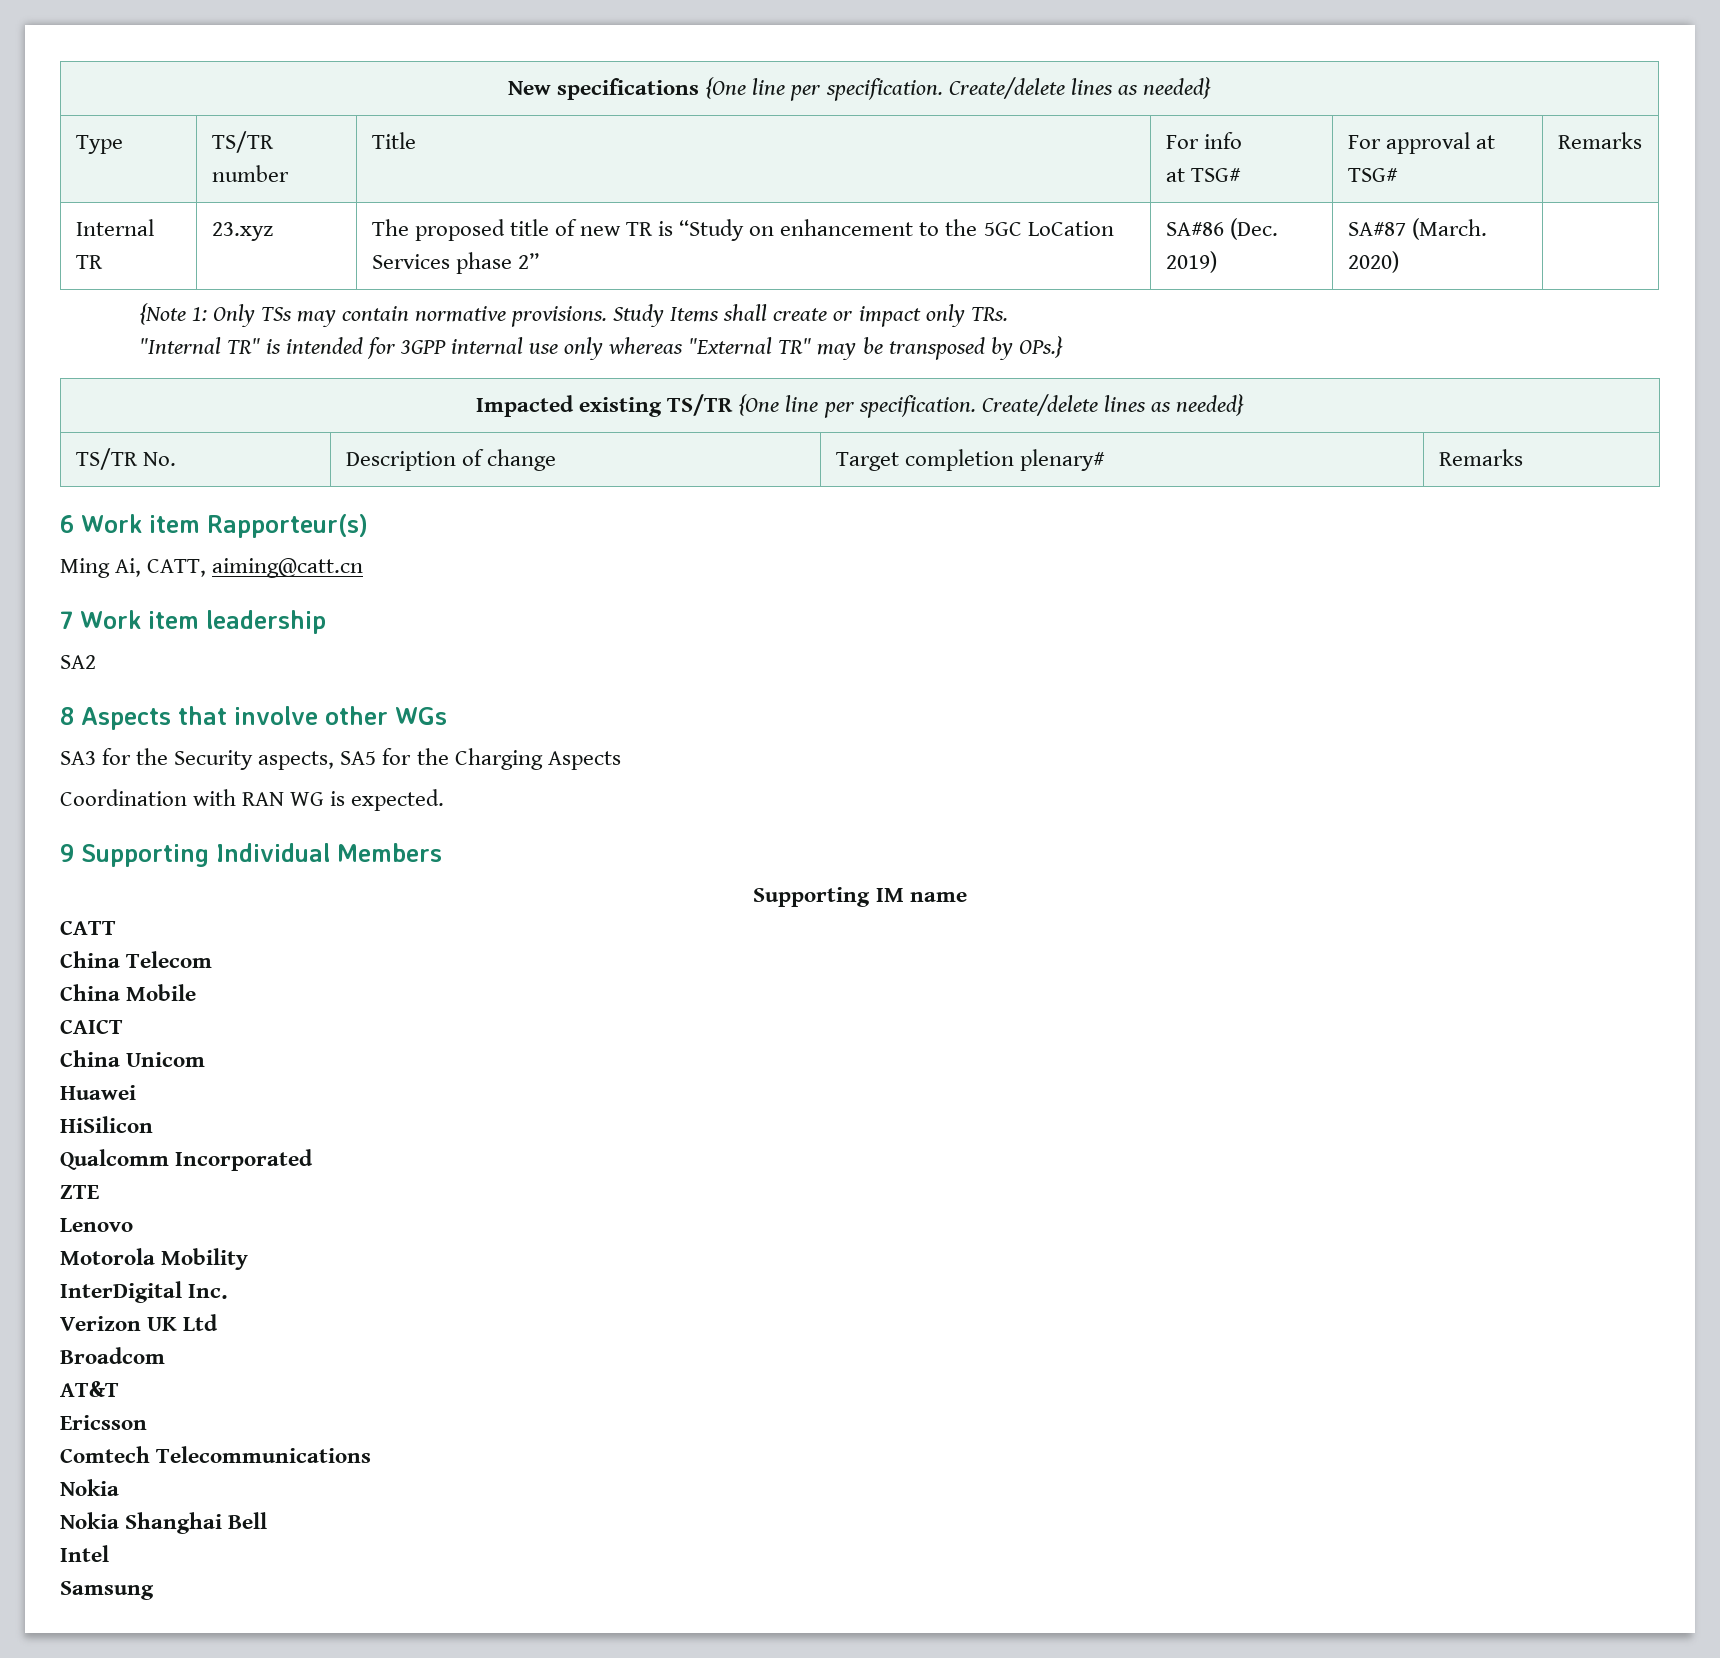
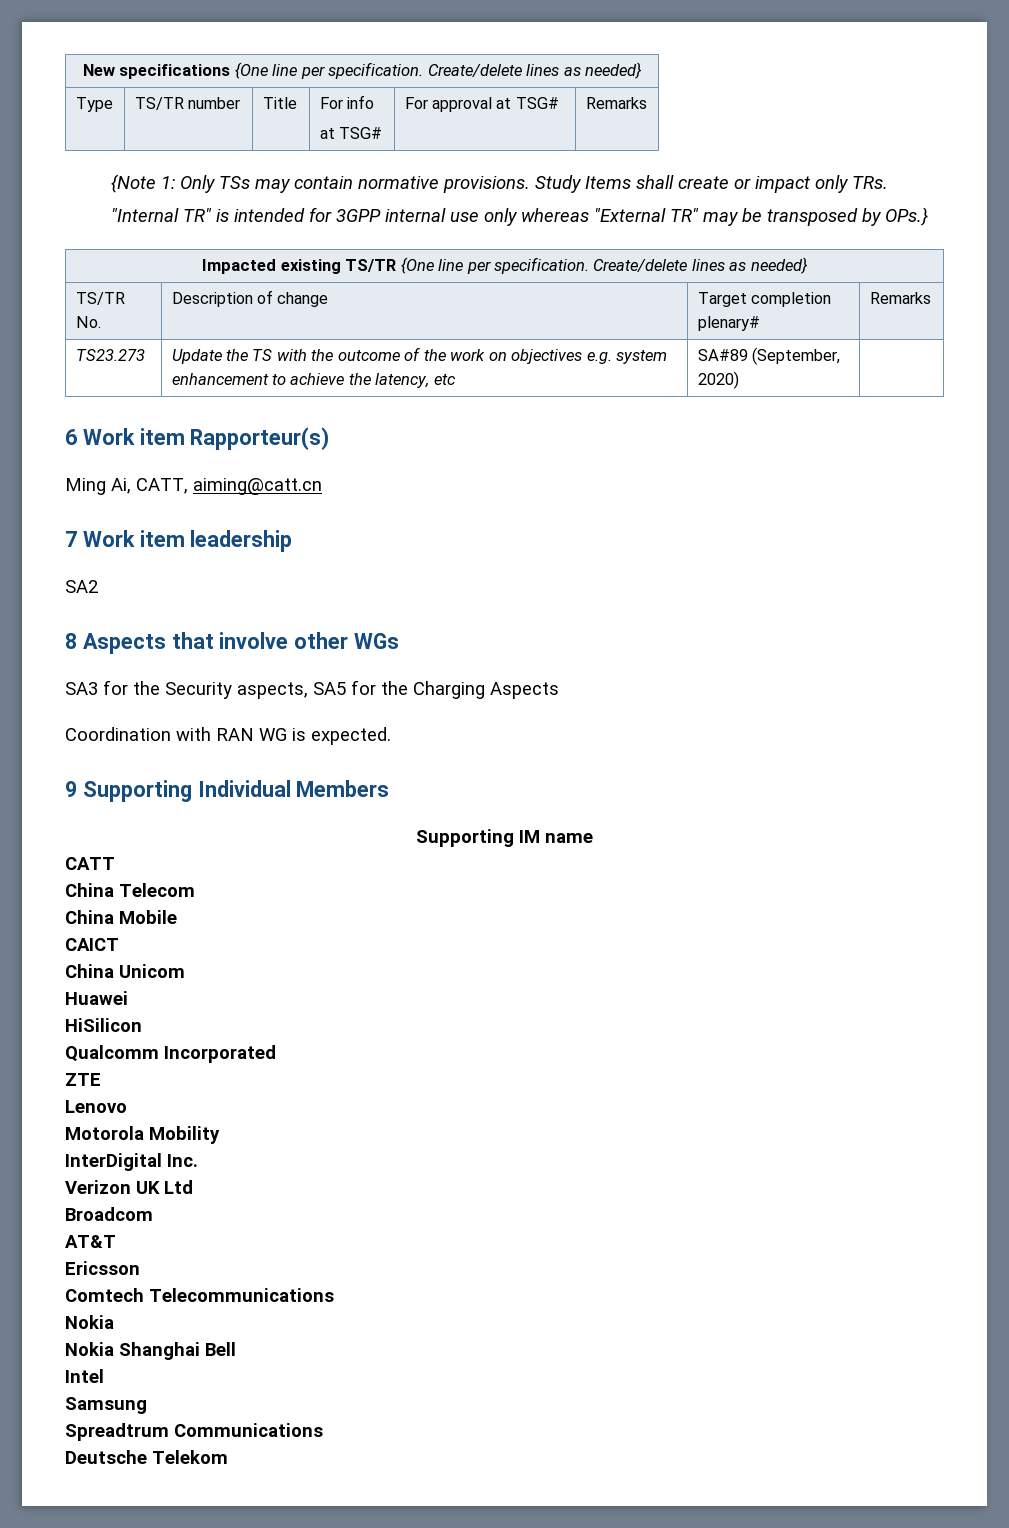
- Internal TR | 23.xyz | The proposed title of new TR is “Study on enhancement to the 5GC LoCation Services phase 2” | SA#86 (Dec. 2019) | SA#87 (March. 2020) |
+ TS23.273 | Update the TS with the outcome of the work on objectives e.g. system enhancement to achieve the latency, etc | SA#89 (September, 2020) |
+ Spreadtrum Communications
+ Deutsche Telekom

